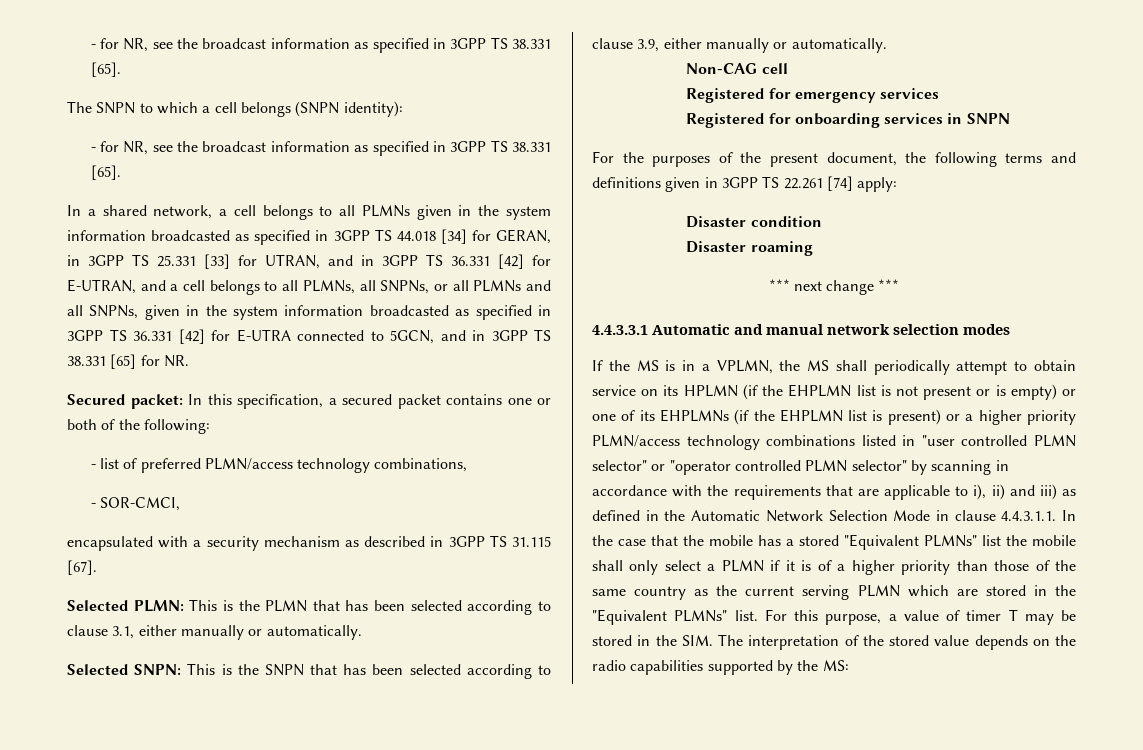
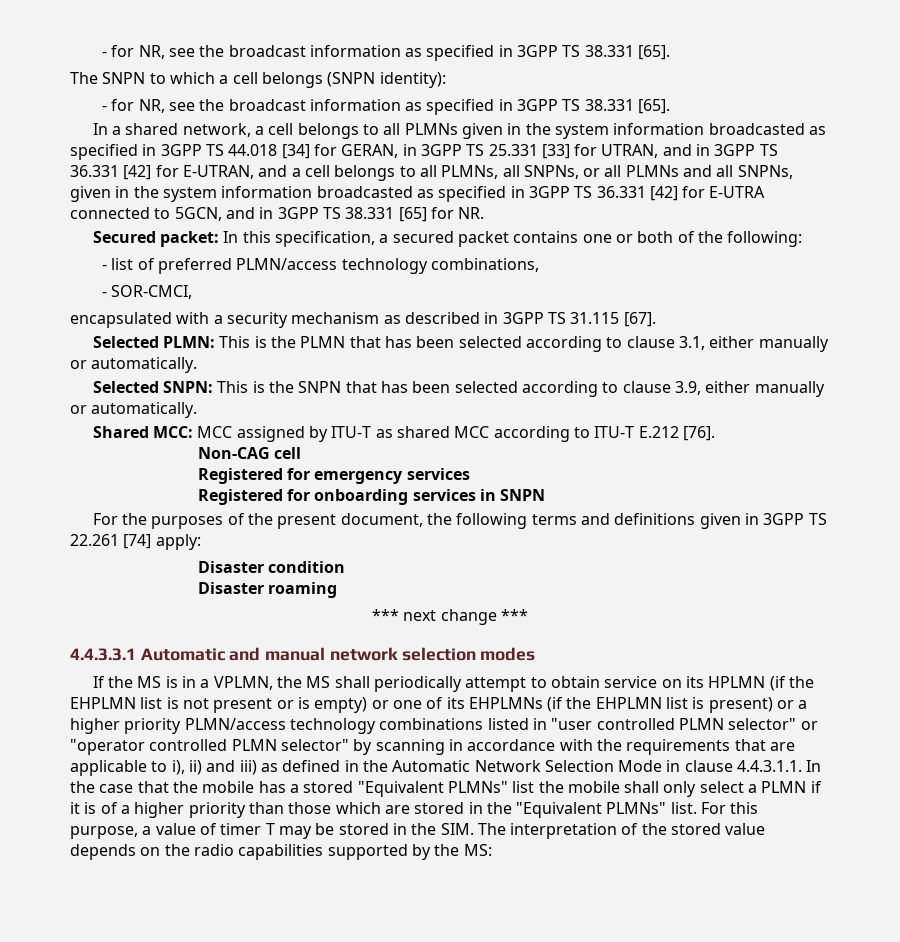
+ Shared MCC: MCC assigned by ITU-T as shared MCC according to ITU-T E.212 [76].
- If the MS is in a VPLMN, the MS shall periodically attempt to obtain service on its HPLMN (if the EHPLMN list is not present or is empty) or one of its EHPLMNs (if the EHPLMN list is present) or a higher priority PLMN/access technology combinations listed in "user controlled PLMN selector" or "operator controlled PLMN selector" by scanning in accordance with the requirements that are applicable to i), ii) and iii) as defined in the Automatic Network Selection Mode in clause 4.4.3.1.1. In the case that the mobile has a stored "Equivalent PLMNs" list the mobile shall only select a PLMN if it is of a higher priority than those of the same country as the current serving PLMN which are stored in the "Equivalent PLMNs" list.
+ If the MS is in a VPLMN, the MS shall periodically attempt to obtain service on its HPLMN (if the EHPLMN list is not present or is empty) or one of its EHPLMNs (if the EHPLMN list is present) or a higher priority PLMN/access technology combinations listed in "user controlled PLMN selector" or "operator controlled PLMN selector" by scanning in accordance with the requirements that are applicable to i), ii) and iii) as defined in the Automatic Network Selection Mode in clause 4.4.3.1.1. In the case that the mobile has a stored "Equivalent PLMNs" list the mobile shall only select a PLMN if it is of a higher priority than those which are stored in the "Equivalent PLMNs" list.

